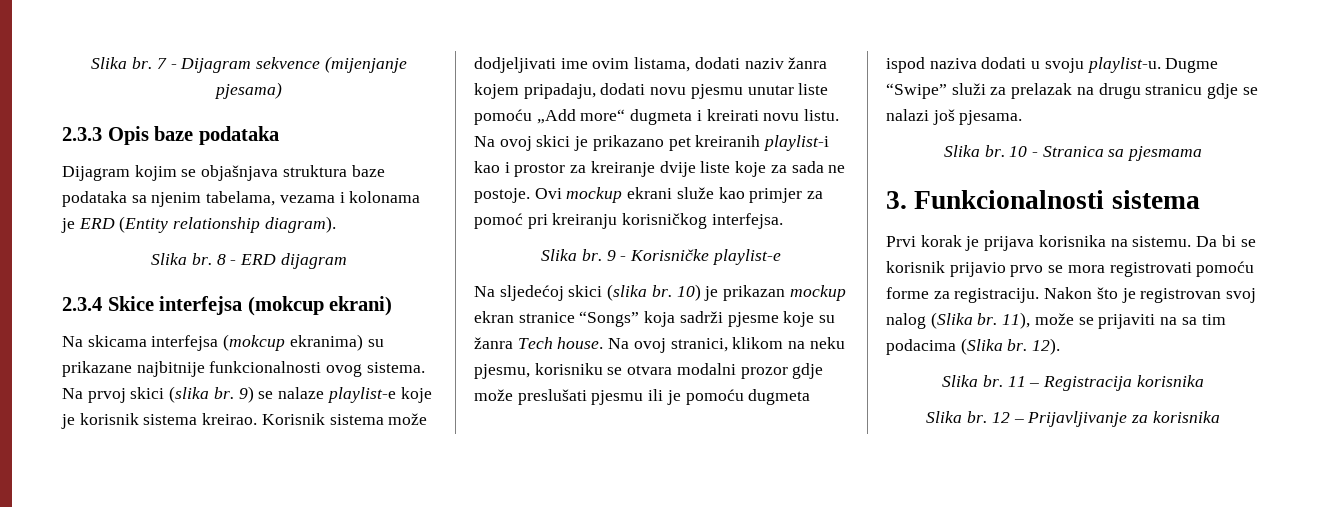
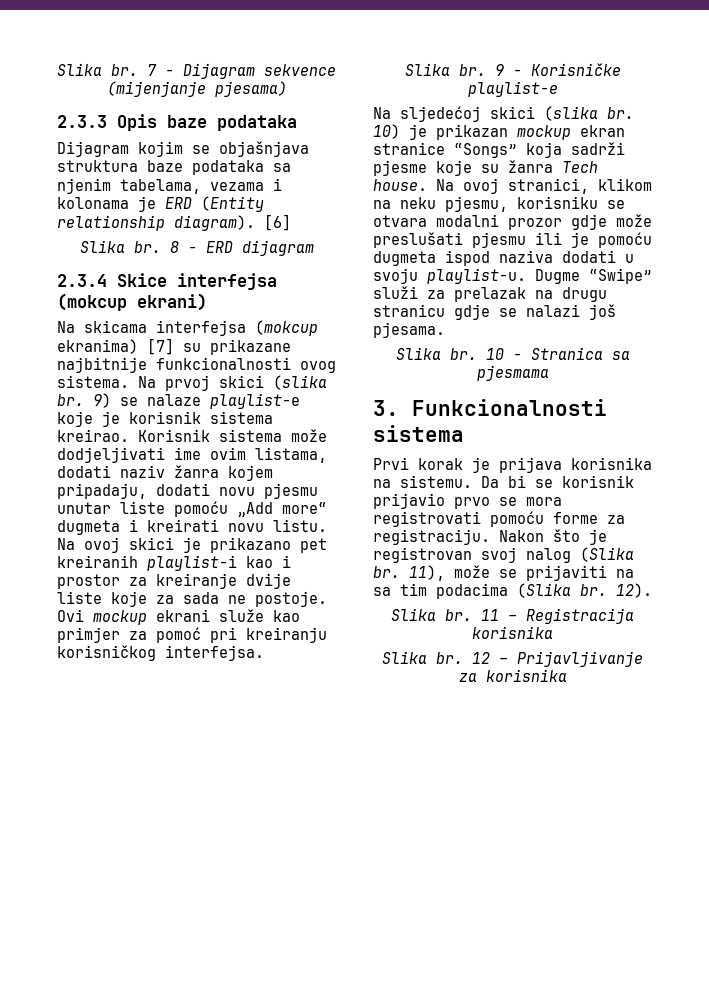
+ [6]
- Na skicama interfejsa (mokcup ekranima) su prikazane najbitnije funkcionalnosti ovog sistema.
+ Na skicama interfejsa (mokcup ekranima) [7] su prikazane najbitnije funkcionalnosti ovog sistema.

